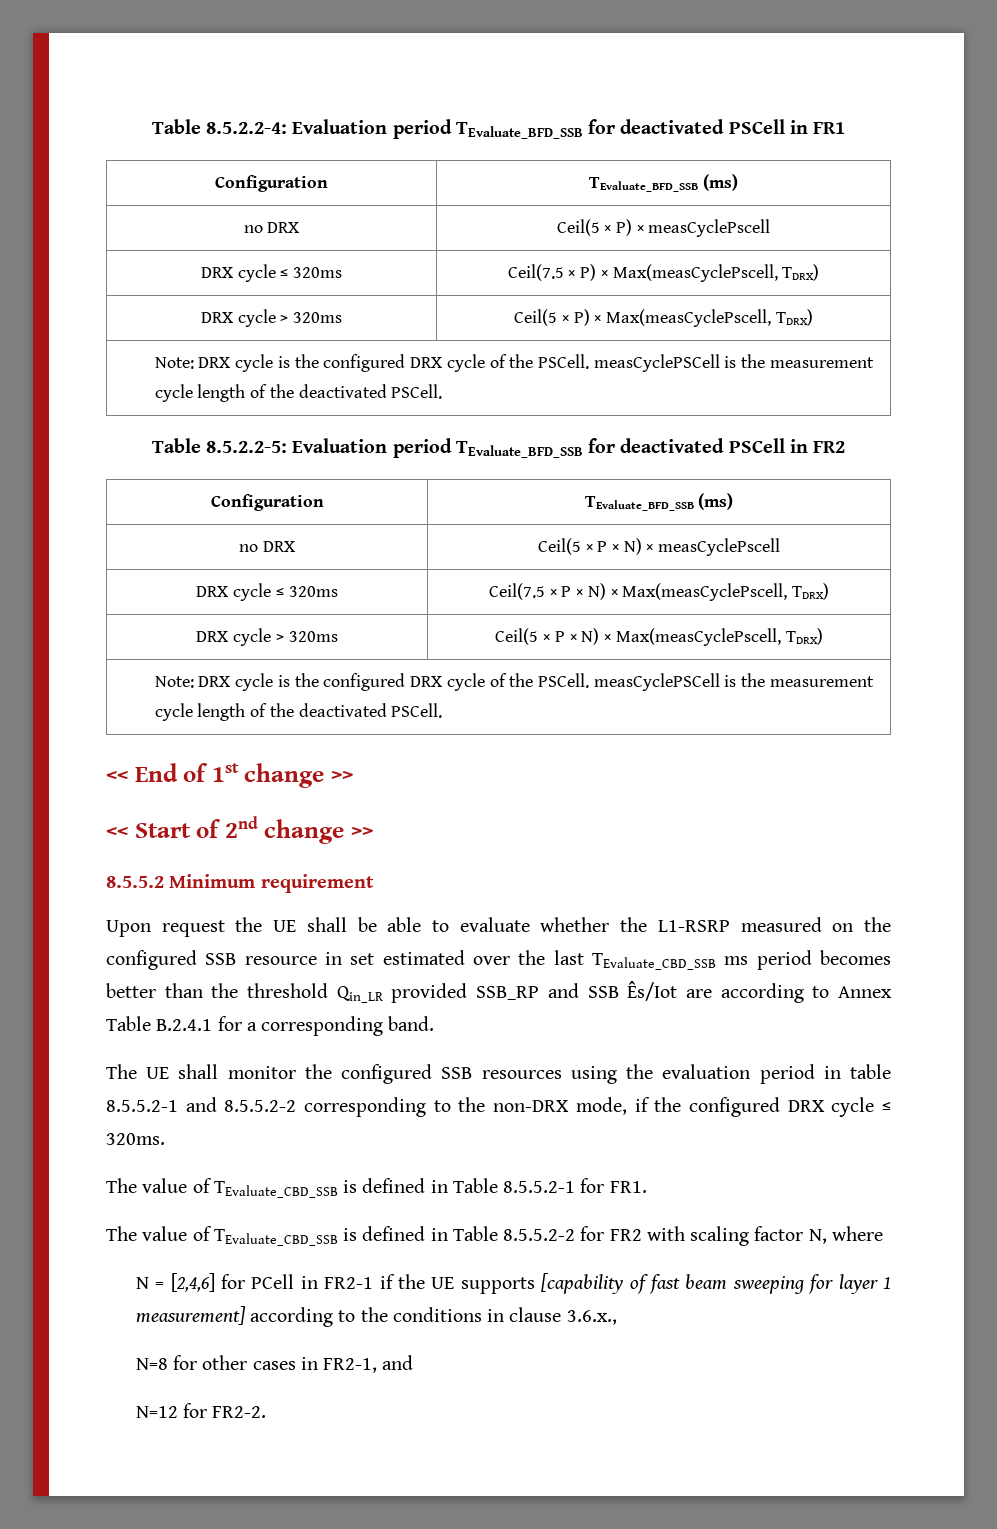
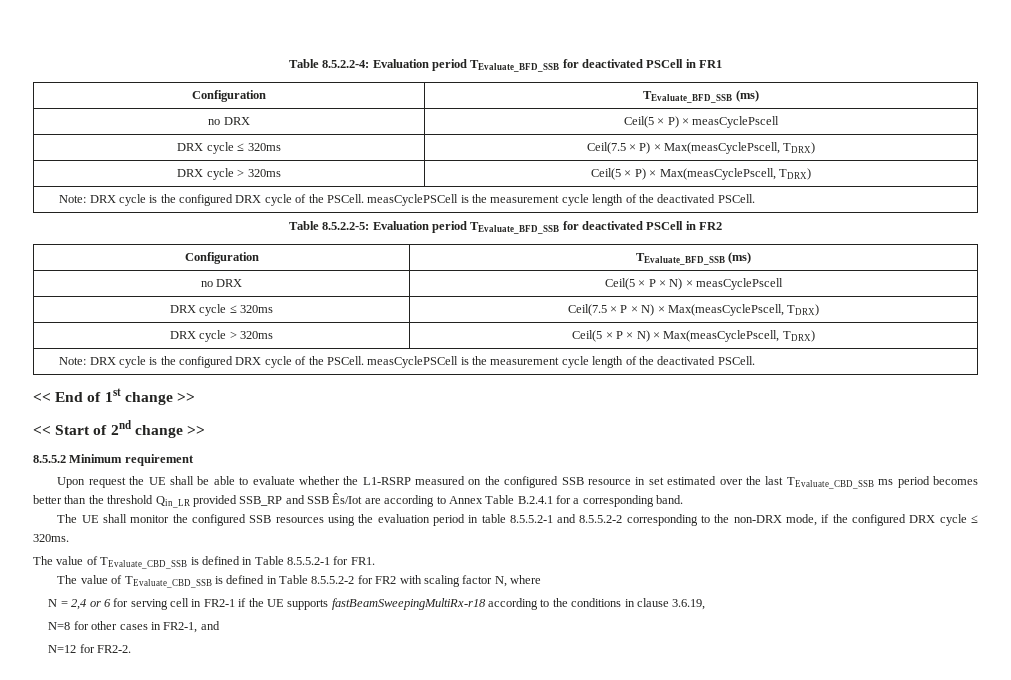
- N = [2,4,6] for PCell in FR2-1 if the UE supports [capability of fast beam sweeping for layer 1 measurement] according to the conditions in clause 3.6.x.,
+ N = 2,4 or 6 for serving cell in FR2-1 if the UE supports fastBeamSweepingMultiRx-r18 according to the conditions in clause 3.6.19,

